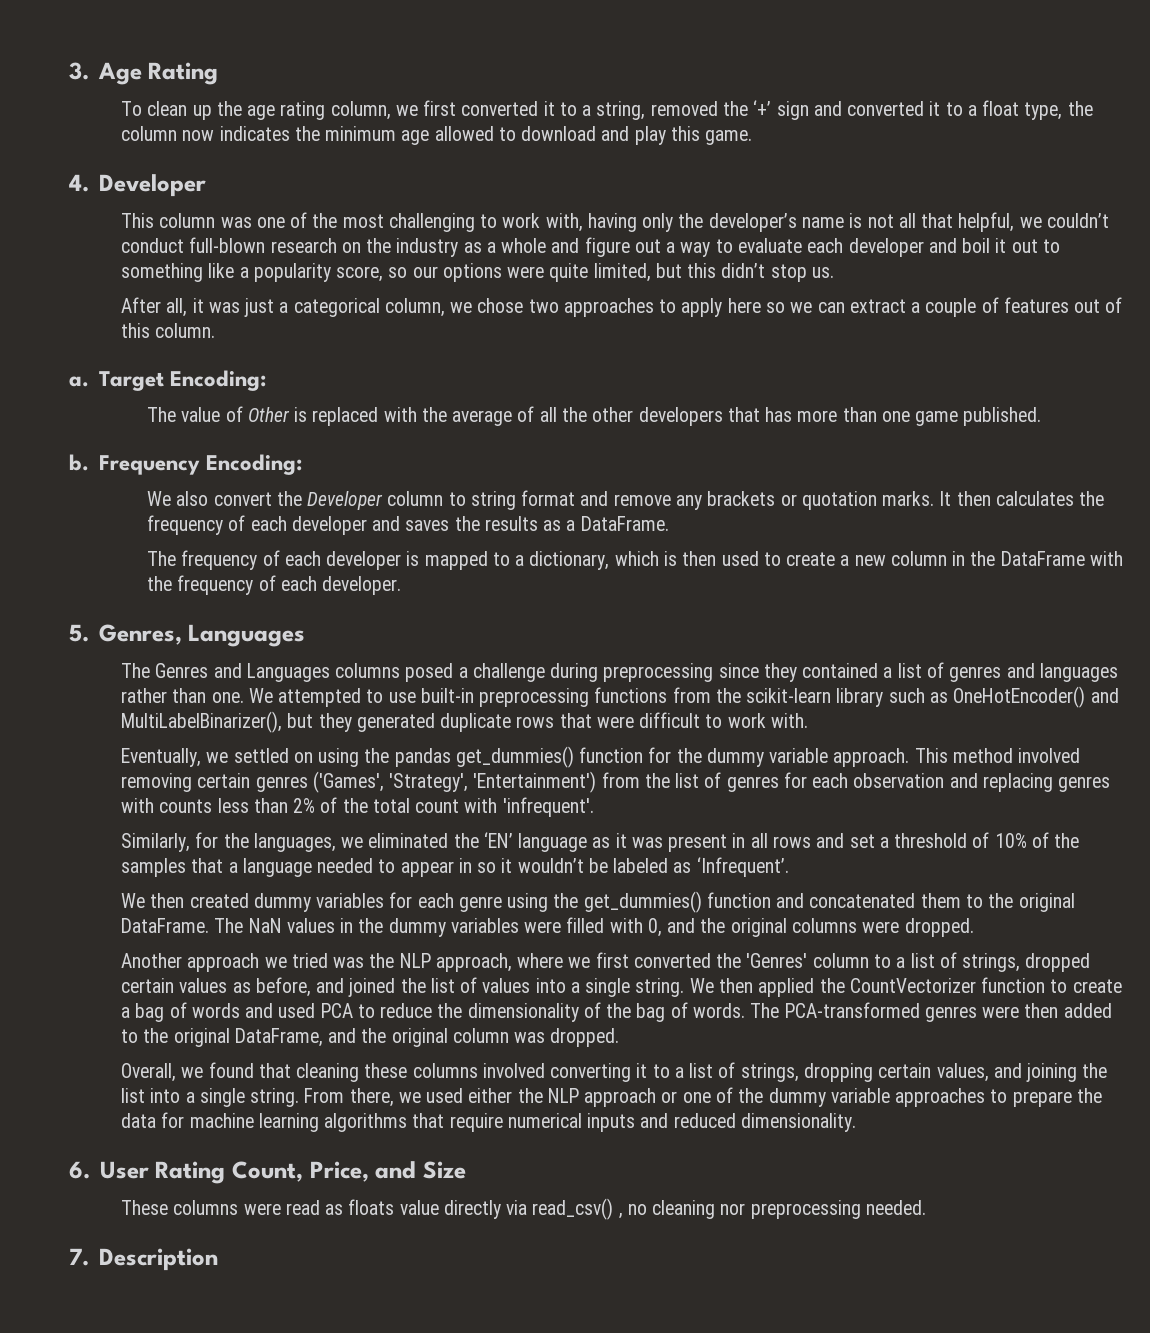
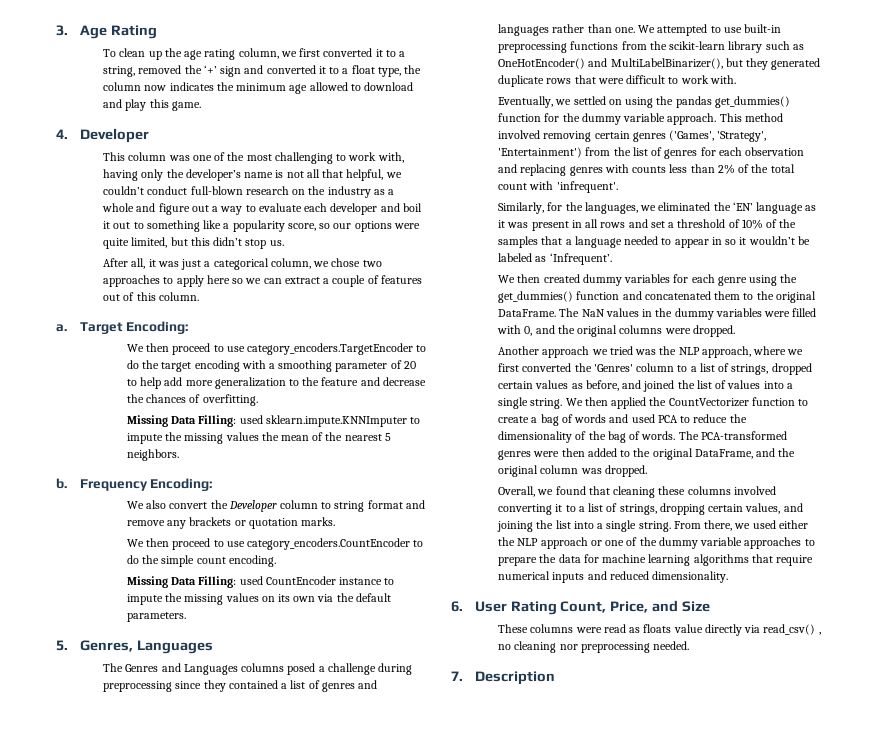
- The value of Other is replaced with the average of all the other developers that has more than one game published.
+ We then proceed to use category_encoders.TargetEncoder to do the target encoding with a smoothing parameter of 20 to help add more generalization to the feature and decrease the chances of overfitting.
+ Missing Data Filling: used sklearn.impute.KNNImputer to impute the missing values the mean of the nearest 5 neighbors.
- We also convert the Developer column to string format and remove any brackets or quotation marks. It then calculates the frequency of each developer and saves the results as a DataFrame.
- The frequency of each developer is mapped to a dictionary, which is then used to create a new column in the DataFrame with the frequency of each developer.
+ We also convert the Developer column to string format and remove any brackets or quotation marks.
+ We then proceed to use category_encoders.CountEncoder to do the simple count encoding.
+ Missing Data Filling: used CountEncoder instance to impute the missing values on its own via the default parameters.

